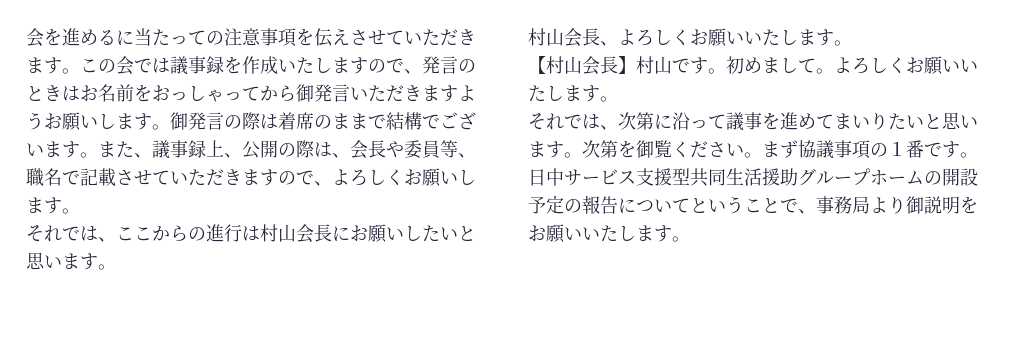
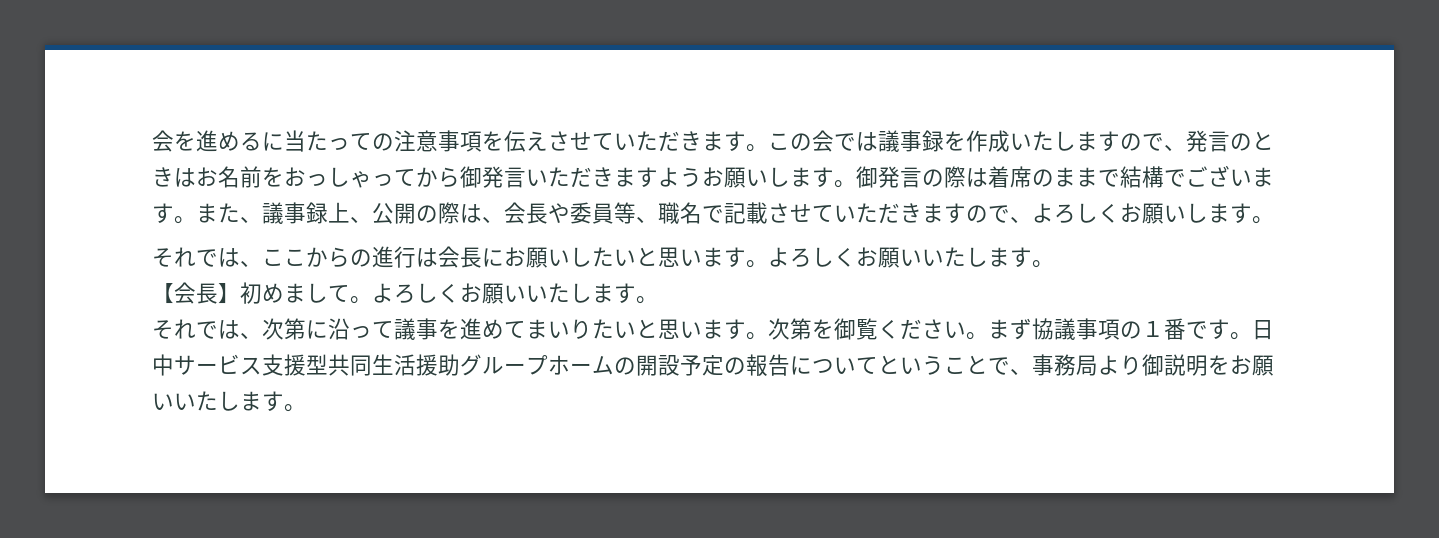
- それでは、ここからの進行は村山会長にお願いしたいと思います。
- 村山会長、よろしくお願いいたします。
+ それでは、ここからの進行は会長にお願いしたいと思います。よろしくお願いいたします。
- 【村山会長】村山です。初めまして。
+ 【会長】初めまして。

